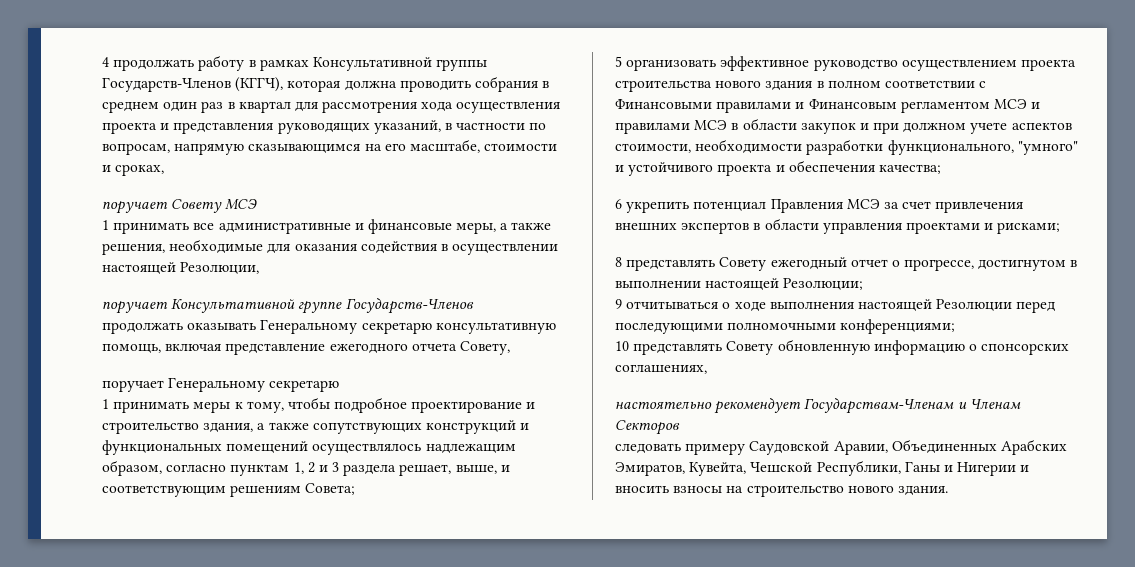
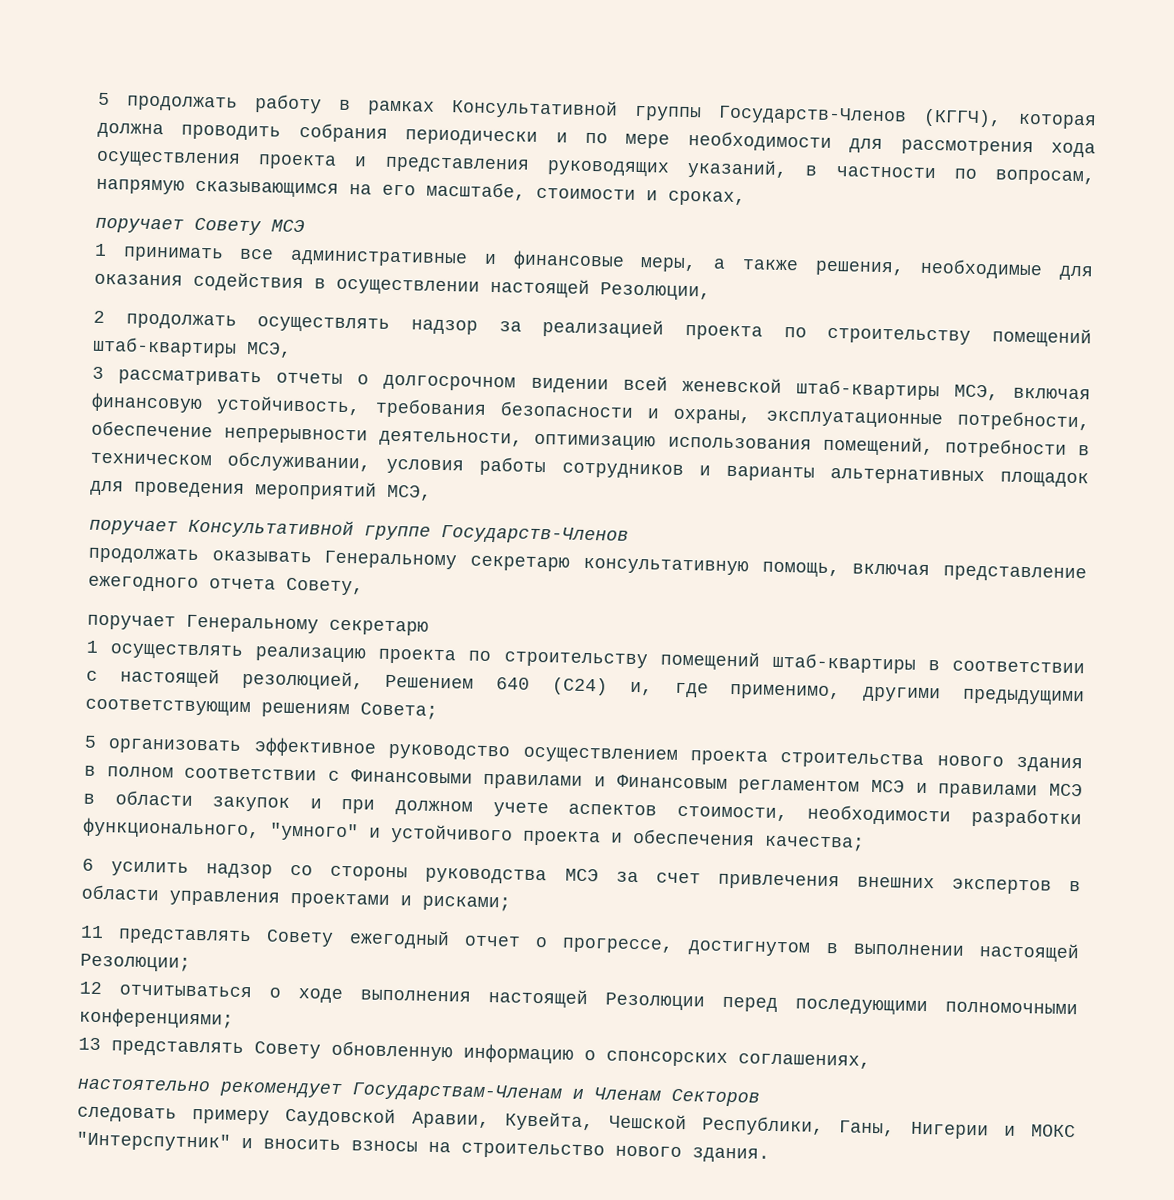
- 4 продолжать работу в рамках Консультативной группы Государств-Членов (КГГЧ), которая должна проводить собрания в среднем один раз в квартал для рассмотрения хода осуществления проекта и представления руководящих указаний, в частности по вопросам, напрямую сказывающимся на его масштабе, стоимости и сроках,
+ 5 продолжать работу в рамках Консультативной группы Государств-Членов (КГГЧ), которая должна проводить собрания периодически и по мере необходимости для рассмотрения хода осуществления проекта и представления руководящих указаний, в частности по вопросам, напрямую сказывающимся на его масштабе, стоимости и сроках,
+ 2 продолжать осуществлять надзор за реализацией проекта по строительству помещений штаб-квартиры МСЭ,
+ 3 рассматривать отчеты о долгосрочном видении всей женевской штаб-квартиры МСЭ, включая финансовую устойчивость, требования безопасности и охраны, эксплуатационные потребности, обеспечение непрерывности деятельности, оптимизацию использования помещений, потребности в техническом обслуживании, условия работы сотрудников и варианты альтернативных площадок для проведения мероприятий МСЭ,
- 1 принимать меры к тому, чтобы подробное проектирование и строительство здания, а также сопутствующих конструкций и функциональных помещений осуществлялось надлежащим образом, согласно пунктам 1, 2 и 3 раздела решает, выше, и соответствующим решениям Совета;
+ 1 осуществлять реализацию проекта по строительству помещений штаб-квартиры в соответствии с настоящей резолюцией, Решением 640 (C24) и, где применимо, другими предыдущими соответствующим решениям Совета;
- 6 укрепить потенциал Правления МСЭ за счет привлечения внешних экспертов в области управления проектами и рисками;
+ 6 усилить надзор со стороны руководства МСЭ за счет привлечения внешних экспертов в области управления проектами и рисками;
- 8 представлять Совету ежегодный отчет о прогрессе, достигнутом в выполнении настоящей Резолюции;
+ 11 представлять Совету ежегодный отчет о прогрессе, достигнутом в выполнении настоящей Резолюции;
- 9 отчитываться о ходе выполнения настоящей Резолюции перед последующими полномочными конференциями;
+ 12 отчитываться о ходе выполнения настоящей Резолюции перед последующими полномочными конференциями;
- 10 представлять Совету обновленную информацию о спонсорских соглашениях,
+ 13 представлять Совету обновленную информацию о спонсорских соглашениях,
- следовать примеру Саудовской Аравии, Объединенных Арабских Эмиратов, Кувейта, Чешской Республики, Ганы и Нигерии и вносить взносы на строительство нового здания.
+ следовать примеру Саудовской Аравии, Кувейта, Чешской Республики, Ганы, Нигерии и МОКС "Интерспутник" и вносить взносы на строительство нового здания.

